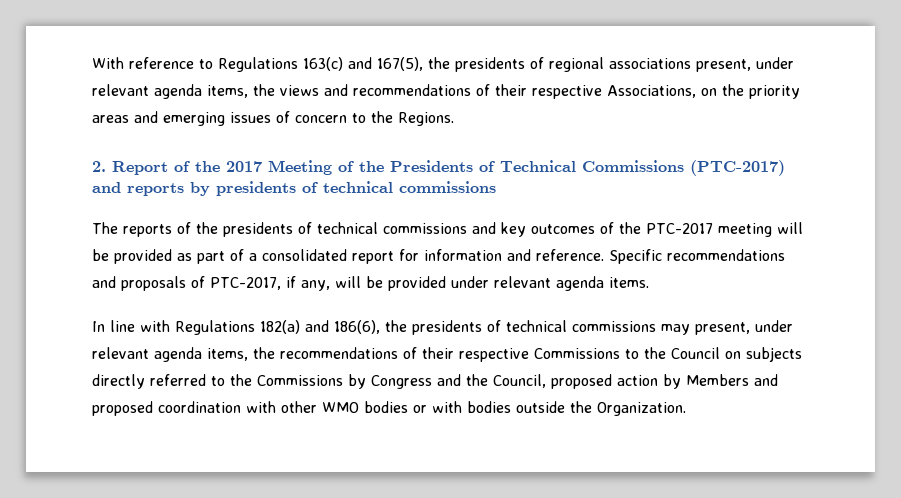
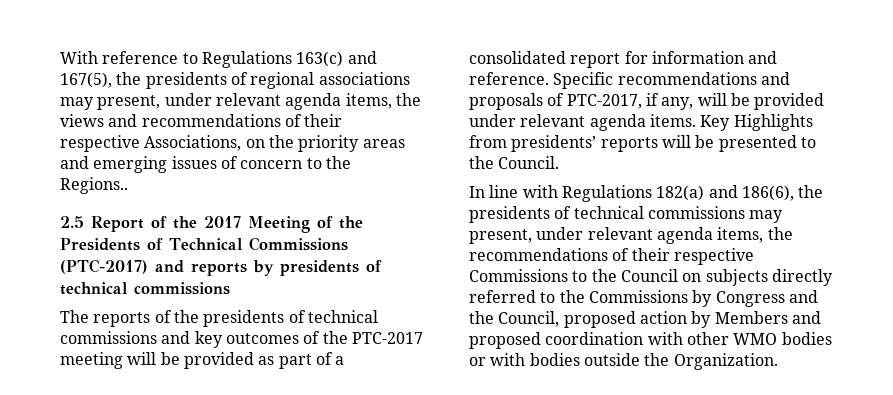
- With reference to Regulations 163(c) and 167(5), the presidents of regional associations present, under relevant agenda items, the views and recommendations of their respective Associations, on the priority areas and emerging issues of concern to the Regions.
- 2. Report of the 2017 Meeting of the Presidents of Technical Commissions (PTC-2017) and reports by presidents of technical commissions
+ With reference to Regulations 163(c) and 167(5), the presidents of regional associations may present, under relevant agenda items, the views and recommendations of their respective Associations, on the priority areas and emerging issues of concern to the Regions..
+ 2.5 Report of the 2017 Meeting of the Presidents of Technical Commissions (PTC-2017) and reports by presidents of technical commissions
+ Key Highlights from presidents’ reports will be presented to the Council.

